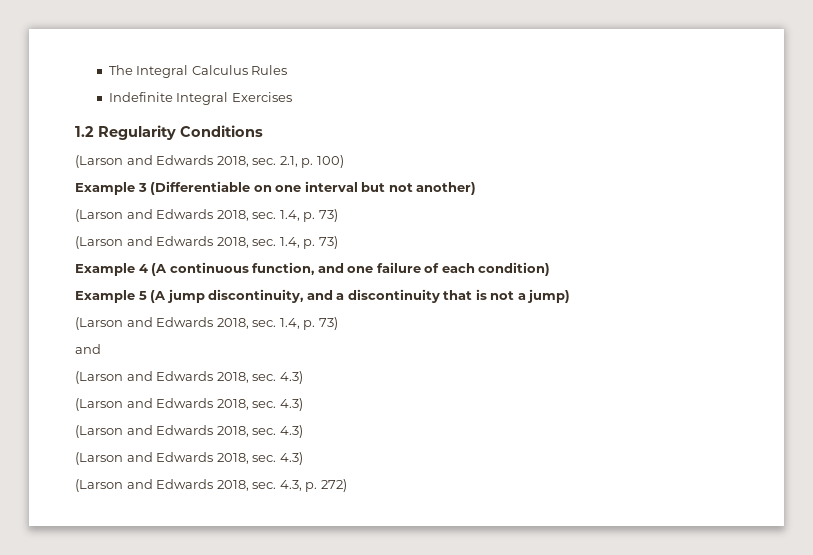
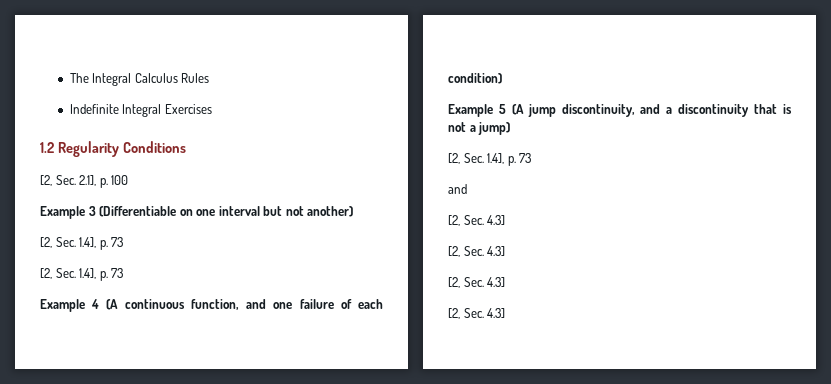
- (Larson and Edwards 2018, sec. 2.1, p. 100)
+ [2, Sec. 2.1], p. 100
  Example 3 (Differentiable on one interval but not another)
- (Larson and Edwards 2018, sec. 1.4, p. 73)
- (Larson and Edwards 2018, sec. 1.4, p. 73)
+ [2, Sec. 1.4], p. 73
+ [2, Sec. 1.4], p. 73
  Example 5 (A jump discontinuity, and a discontinuity that is not a jump)
- (Larson and Edwards 2018, sec. 1.4, p. 73)
+ [2, Sec. 1.4], p. 73
  and
- (Larson and Edwards 2018, sec. 4.3)
- (Larson and Edwards 2018, sec. 4.3)
- (Larson and Edwards 2018, sec. 4.3)
- (Larson and Edwards 2018, sec. 4.3)
- (Larson and Edwards 2018, sec. 4.3, p. 272)
+ [2, Sec. 4.3]
+ [2, Sec. 4.3]
+ [2, Sec. 4.3]
+ [2, Sec. 4.3]

